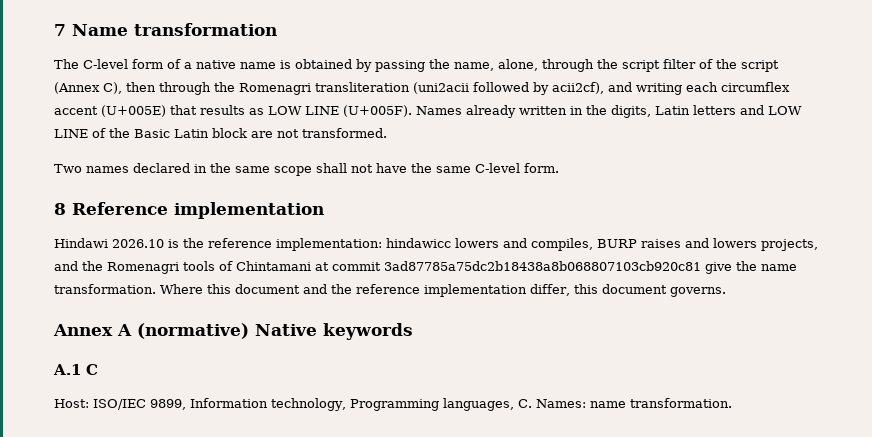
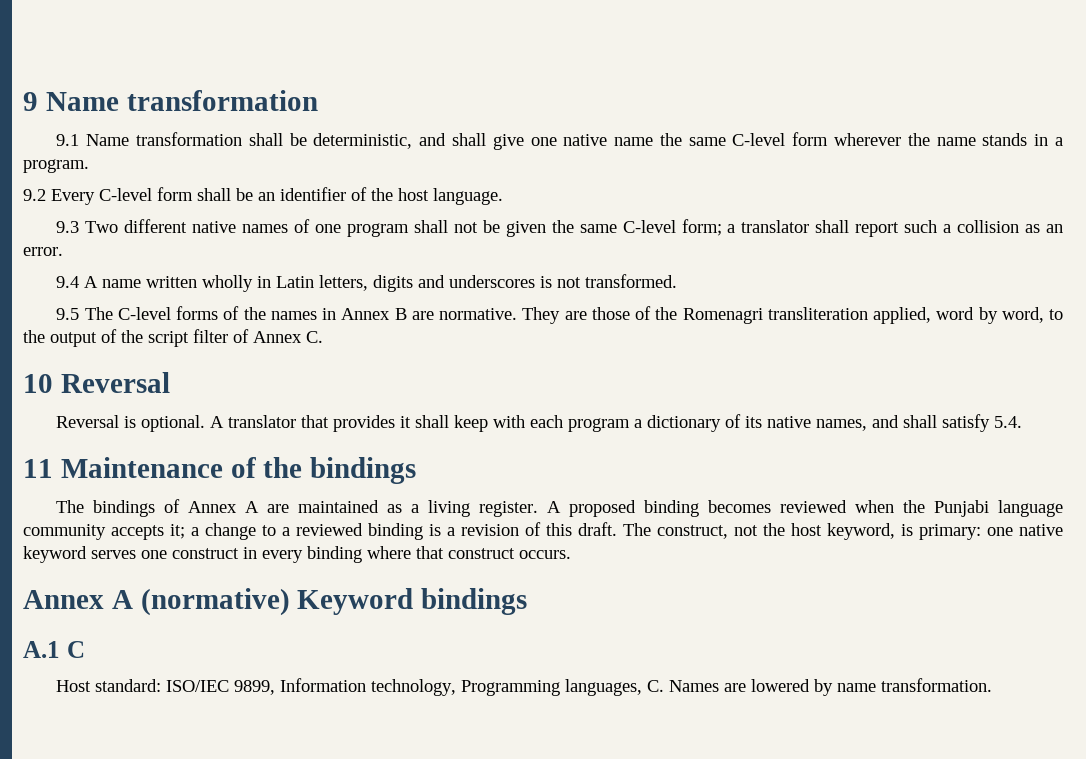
- 7 Name transformation
+ 9 Name transformation
- The C-level form of a native name is obtained by passing the name, alone, through the script filter of the script (Annex C), then through the Romenagri transliteration (uni2acii followed by acii2cf), and writing each circumflex accent (U+005E) that results as LOW LINE (U+005F). Names already written in the digits, Latin letters and LOW LINE of the Basic Latin block are not transformed.
- Two names declared in the same scope shall not have the same C-level form.
- 8 Reference implementation
- Hindawi 2026.10 is the reference implementation: hindawicc lowers and compiles, BURP raises and lowers projects, and the Romenagri tools of Chintamani at commit 3ad87785a75dc2b18438a8b068807103cb920c81 give the name transformation. Where this document and the reference implementation differ, this document governs.
+ 9.1 Name transformation shall be deterministic, and shall give one native name the same C-level form wherever the name stands in a program.
+ 9.2 Every C-level form shall be an identifier of the host language.
+ 9.3 Two different native names of one program shall not be given the same C-level form; a translator shall report such a collision as an error.
+ 9.4 A name written wholly in Latin letters, digits and underscores is not transformed.
+ 9.5 The C-level forms of the names in Annex B are normative. They are those of the Romenagri transliteration applied, word by word, to the output of the script filter of Annex C.
+ 10 Reversal
+ Reversal is optional. A translator that provides it shall keep with each program a dictionary of its native names, and shall satisfy 5.4.
+ 11 Maintenance of the bindings
+ The bindings of Annex A are maintained as a living register. A proposed binding becomes reviewed when the Punjabi language community accepts it; a change to a reviewed binding is a revision of this draft. The construct, not the host keyword, is primary: one native keyword serves one construct in every binding where that construct occurs.
- Annex A (normative) Native keywords
+ Annex A (normative) Keyword bindings
- Host: ISO/IEC 9899, Information technology, Programming languages, C. Names: name transformation.
+ Host standard: ISO/IEC 9899, Information technology, Programming languages, C. Names are lowered by name transformation.

